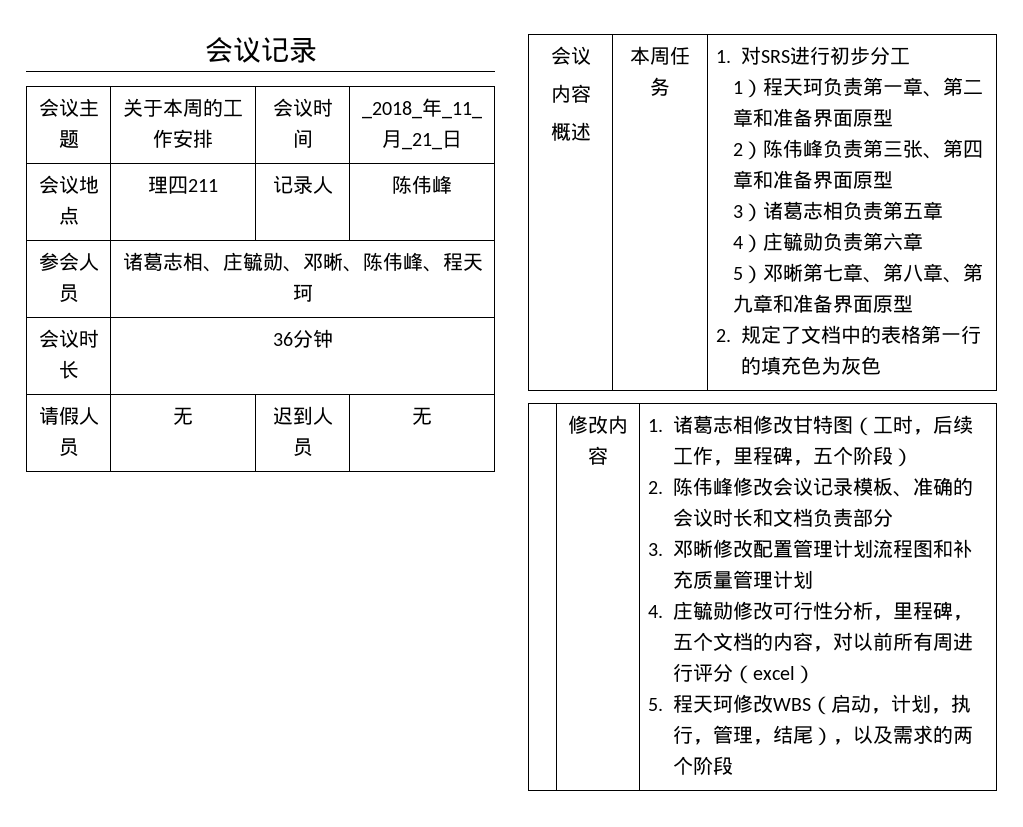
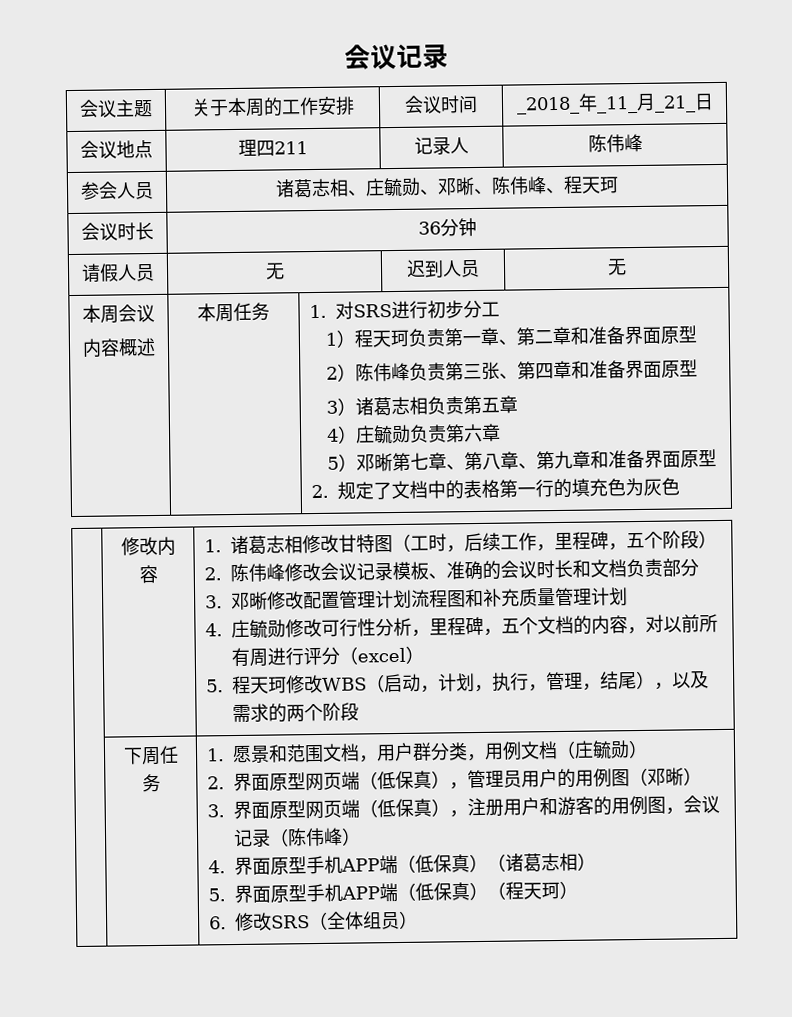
  请假人员 | 无 | 迟到人员 | 无
- 会议
- 内容
- 概述
+ 本周会议
+ 内容概述
+ 下周任务 | 1.愿景和范围文档，用户群分类，用例文档（庄毓勋）
+ 2.界面原型网页端（低保真），管理员用户的用例图（邓晰）
+ 3.界面原型网页端（低保真），注册用户和游客的用例图，会议记录（陈伟峰）
+ 4.界面原型手机APP端（低保真）（诸葛志相）
+ 5.界面原型手机APP端（低保真）（程天珂）
+ 6.修改SRS（全体组员）

